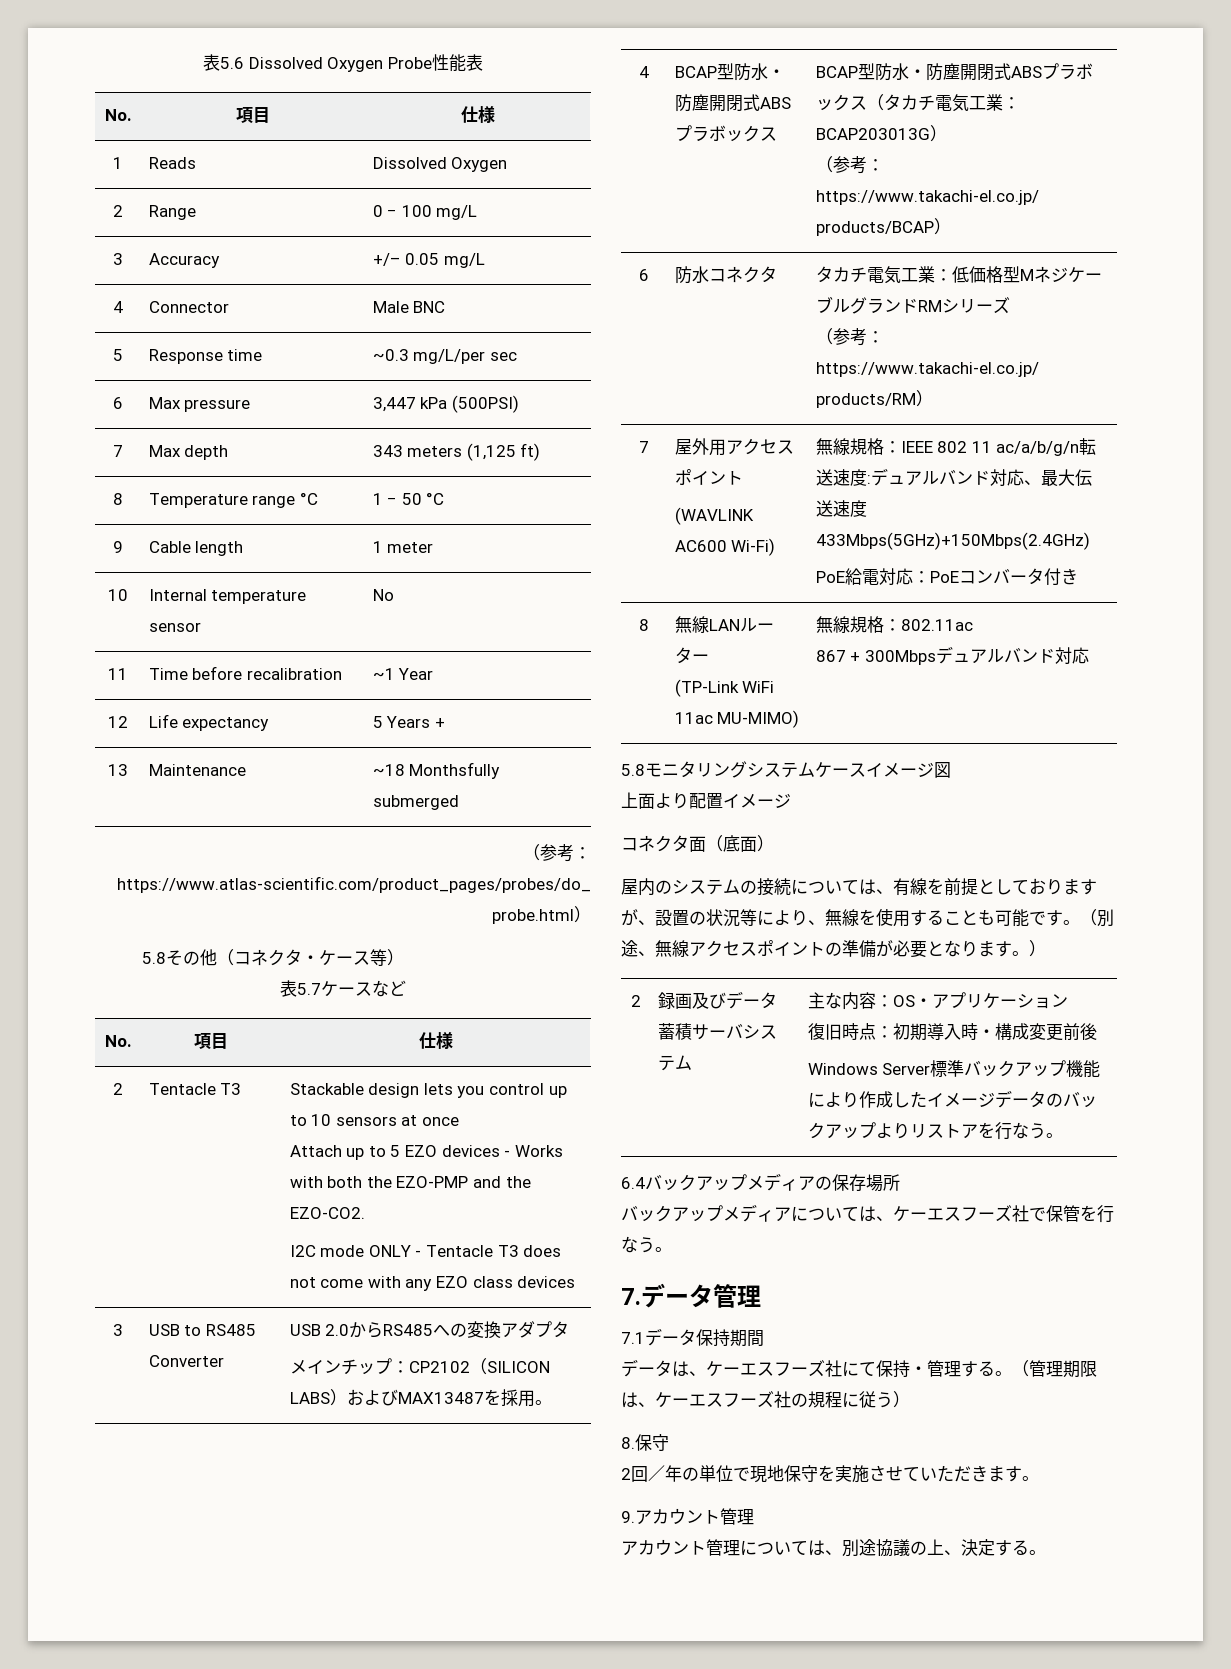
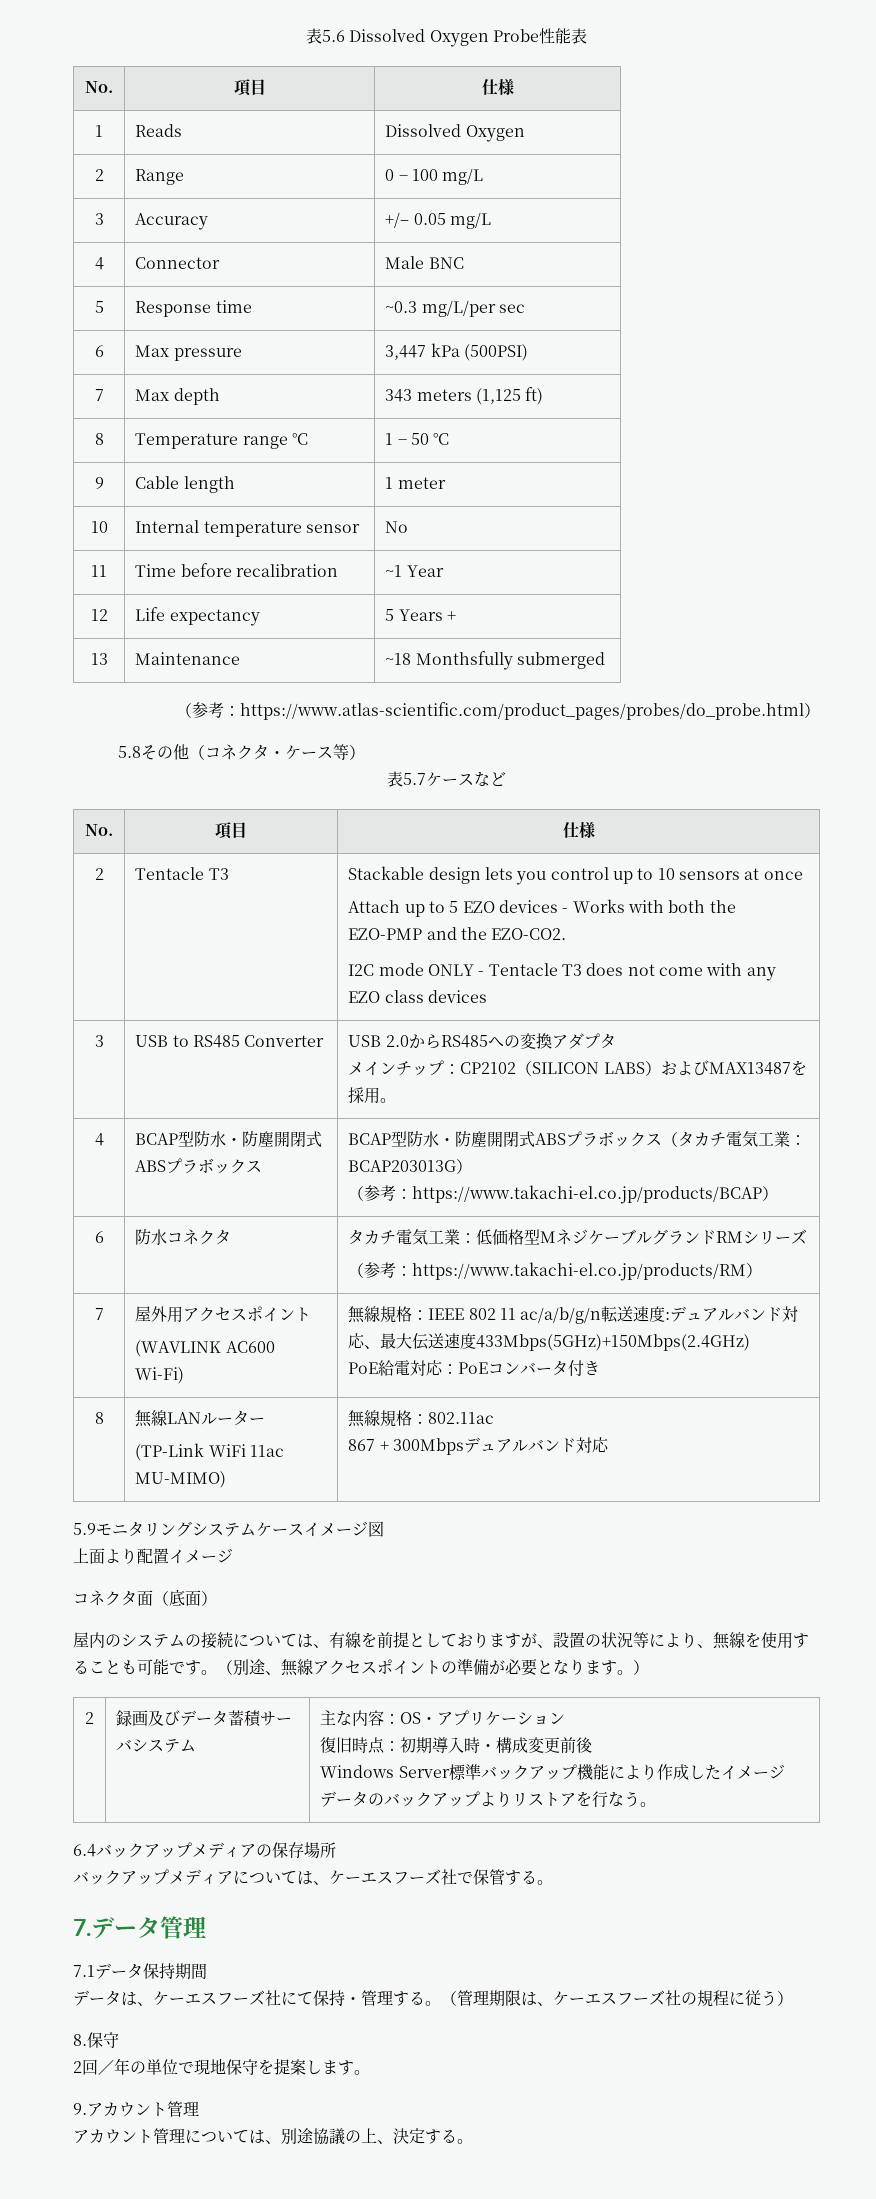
- 5.8モニタリングシステムケースイメージ図
+ 5.9モニタリングシステムケースイメージ図
- バックアップメディアについては、ケーエスフーズ社で保管を行なう。
+ バックアップメディアについては、ケーエスフーズ社で保管する。
- 2回／年の単位で現地保守を実施させていただきます。
+ 2回／年の単位で現地保守を提案します。

